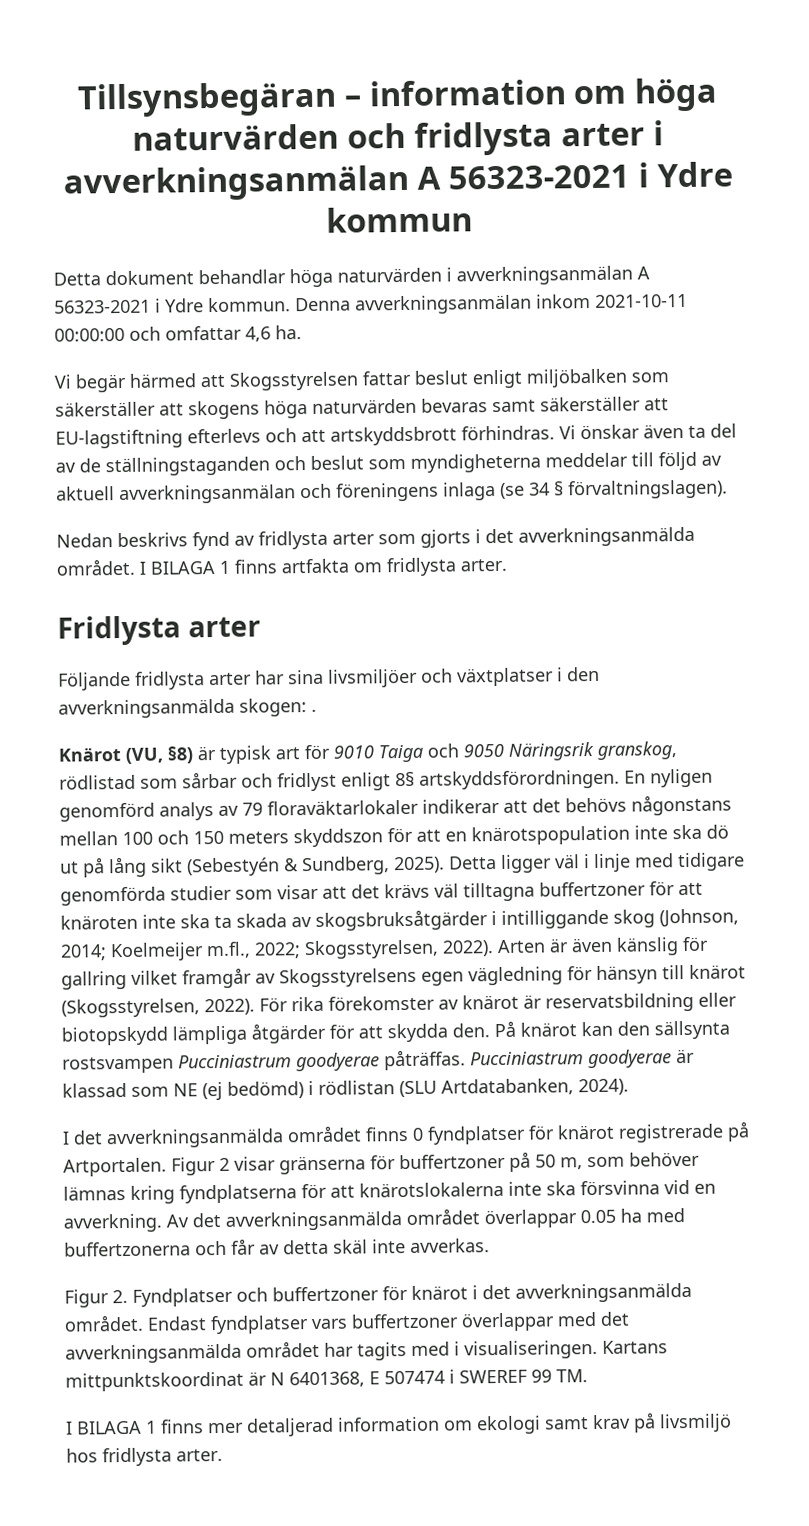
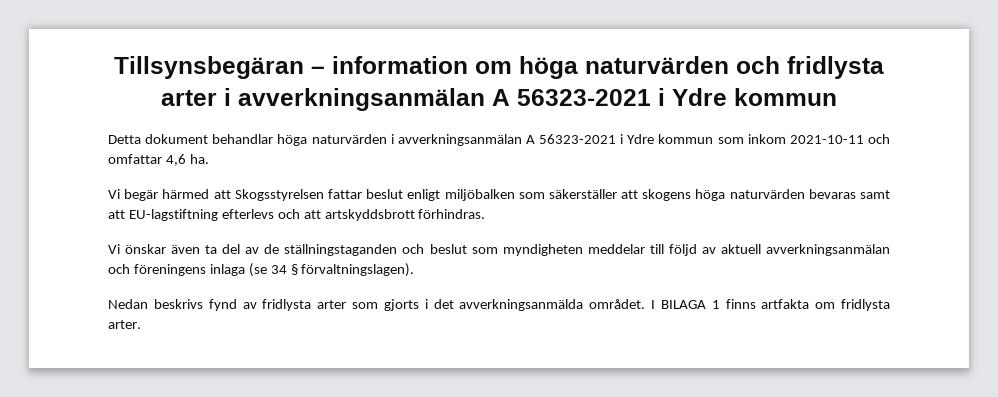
- Detta dokument behandlar höga naturvärden i avverkningsanmälan A 56323-2021 i Ydre kommun. Denna avverkningsanmälan inkom 2021-10-11 00:00:00 och omfattar 4,6 ha.
+ Detta dokument behandlar höga naturvärden i avverkningsanmälan A 56323-2021 i Ydre kommun som inkom 2021-10-11 och omfattar 4,6 ha.
- Vi begär härmed att Skogsstyrelsen fattar beslut enligt miljöbalken som säkerställer att skogens höga naturvärden bevaras samt säkerställer att EU-lagstiftning efterlevs och att artskyddsbrott förhindras. Vi önskar även ta del av de ställningstaganden och beslut som myndigheterna meddelar till följd av aktuell avverkningsanmälan och föreningens inlaga (se 34 § förvaltningslagen).
+ Vi begär härmed att Skogsstyrelsen fattar beslut enligt miljöbalken som säkerställer att skogens höga naturvärden bevaras samt att EU-lagstiftning efterlevs och att artskyddsbrott förhindras.
+ Vi önskar även ta del av de ställningstaganden och beslut som myndigheten meddelar till följd av aktuell avverkningsanmälan och föreningens inlaga (se 34 § förvaltningslagen).
- Fridlysta arter
- Följande fridlysta arter har sina livsmiljöer och växtplatser i den avverkningsanmälda skogen: .
- Knärot (VU, §8) är typisk art för 9010 Taiga och 9050 Näringsrik granskog, rödlistad som sårbar och fridlyst enligt 8§ artskyddsförordningen. En nyligen genomförd analys av 79 floraväktarlokaler indikerar att det behövs någonstans mellan 100 och 150 meters skyddszon för att en knärotspopulation inte ska dö ut på lång sikt (Sebestyén & Sundberg, 2025). Detta ligger väl i linje med tidigare genomförda studier som visar att det krävs väl tilltagna buffertzoner för att knäroten inte ska ta skada av skogsbruksåtgärder i intilliggande skog (Johnson, 2014; Koelmeijer m.fl., 2022; Skogsstyrelsen, 2022). Arten är även känslig för gallring vilket framgår av Skogsstyrelsens egen vägledning för hänsyn till knärot (Skogsstyrelsen, 2022). För rika förekomster av knärot är reservatsbildning eller biotopskydd lämpliga åtgärder för att skydda den. På knärot kan den sällsynta rostsvampen Pucciniastrum goodyerae påträffas. Pucciniastrum goodyerae är klassad som NE (ej bedömd) i rödlistan (SLU Artdatabanken, 2024).
- I det avverkningsanmälda området finns 0 fyndplatser för knärot registrerade på Artportalen. Figur 2 visar gränserna för buffertzoner på 50 m, som behöver lämnas kring fyndplatserna för att knärotslokalerna inte ska försvinna vid en avverkning. Av det avverkningsanmälda området överlappar 0.05 ha med buffertzonerna och får av detta skäl inte avverkas.
- Figur 2. Fyndplatser och buffertzoner för knärot i det avverkningsanmälda området. Endast fyndplatser vars buffertzoner överlappar med det avverkningsanmälda området har tagits med i visualiseringen. Kartans mittpunktskoordinat är N 6401368, E 507474 i SWEREF 99 TM.
- I BILAGA 1 finns mer detaljerad information om ekologi samt krav på livsmiljö hos fridlysta arter.

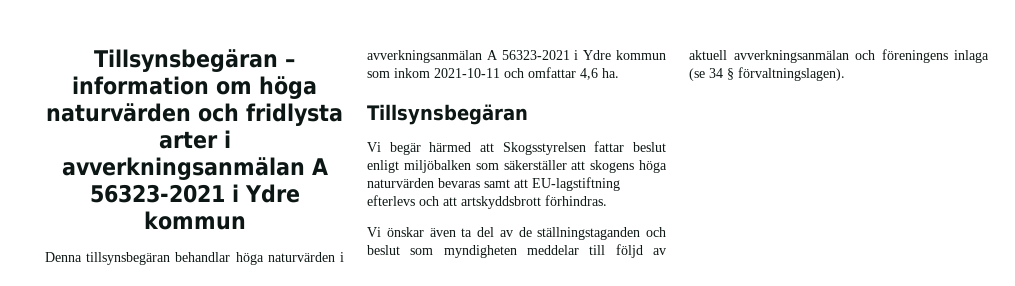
- Detta dokument behandlar höga naturvärden i avverkningsanmälan A 56323-2021 i Ydre kommun som inkom 2021-10-11 och omfattar 4,6 ha.
+ Denna tillsynsbegäran behandlar höga naturvärden i avverkningsanmälan A 56323-2021 i Ydre kommun som inkom 2021-10-11 och omfattar 4,6 ha.
+ Tillsynsbegäran
- Nedan beskrivs fynd av fridlysta arter som gjorts i det avverkningsanmälda området. I BILAGA 1 finns artfakta om fridlysta arter.

